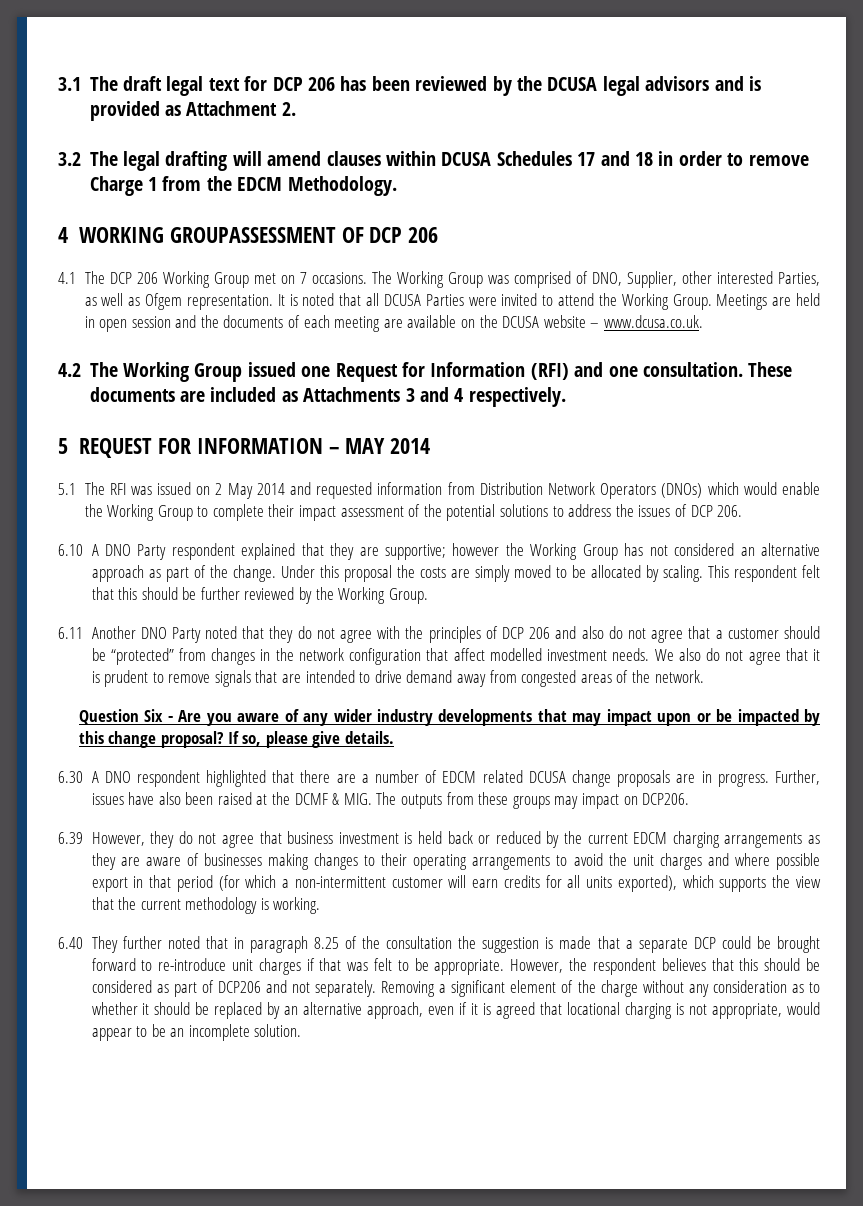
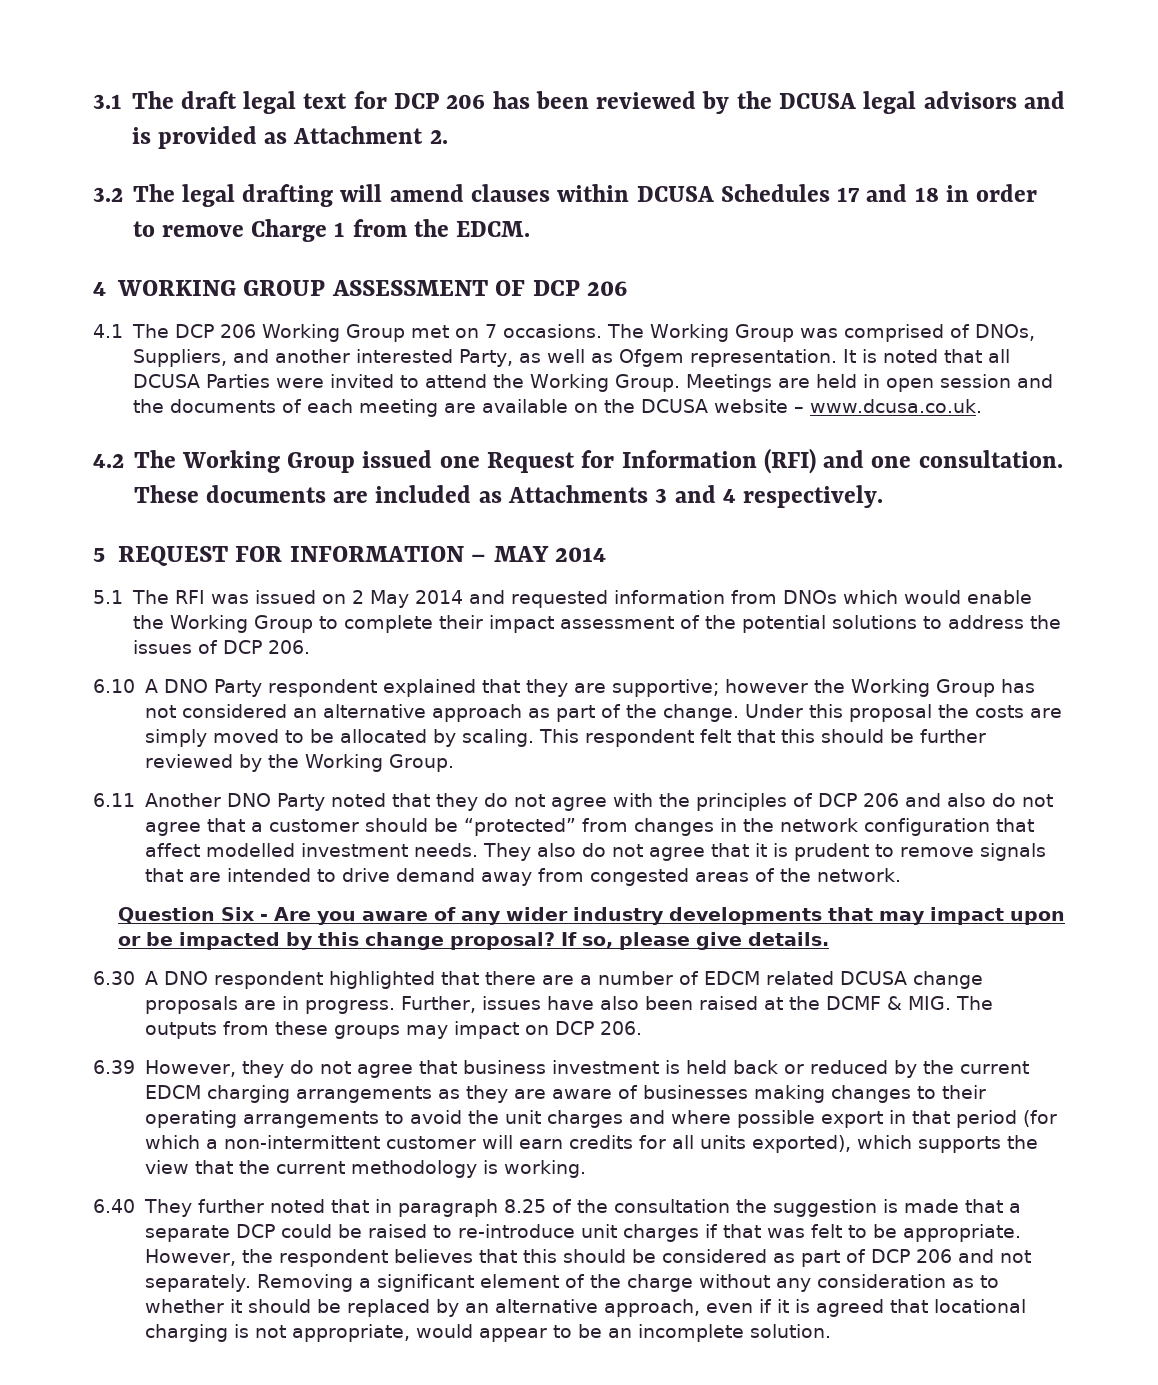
- 3.2 The legal drafting will amend clauses within DCUSA Schedules 17 and 18 in order to remove Charge 1 from the EDCM Methodology.
+ 3.2 The legal drafting will amend clauses within DCUSA Schedules 17 and 18 in order to remove Charge 1 from the EDCM.
- 4 WORKING GROUPASSESSMENT OF DCP 206
+ 4 WORKING GROUP ASSESSMENT OF DCP 206
- The Working Group was comprised of DNO, Supplier, other interested Parties, as well as Ofgem representation.
+ The Working Group was comprised of DNOs, Suppliers, and another interested Party, as well as Ofgem representation.
- 5.1 The RFI was issued on 2 May 2014 and requested information from Distribution Network Operators (DNOs) which would enable the Working Group to complete their impact assessment of the potential solutions to address the issues of DCP 206.
+ 5.1 The RFI was issued on 2 May 2014 and requested information from DNOs which would enable the Working Group to complete their impact assessment of the potential solutions to address the issues of DCP 206.
- We also do not agree that it is prudent to remove signals that are intended to drive demand away from congested areas of the network.
+ They also do not agree that it is prudent to remove signals that are intended to drive demand away from congested areas of the network.
- Further, issues have also been raised at the DCMF & MIG. The outputs from these groups may impact on DCP206.
+ Further, issues have also been raised at the DCMF & MIG. The outputs from these groups may impact on DCP 206.
- 6.40 They further noted that in paragraph 8.25 of the consultation the suggestion is made that a separate DCP could be brought forward to re-introduce unit charges if that was felt to be appropriate.
+ 6.40 They further noted that in paragraph 8.25 of the consultation the suggestion is made that a separate DCP could be raised to re-introduce unit charges if that was felt to be appropriate.
- However, the respondent believes that this should be considered as part of DCP206 and not separately.
+ However, the respondent believes that this should be considered as part of DCP 206 and not separately.

